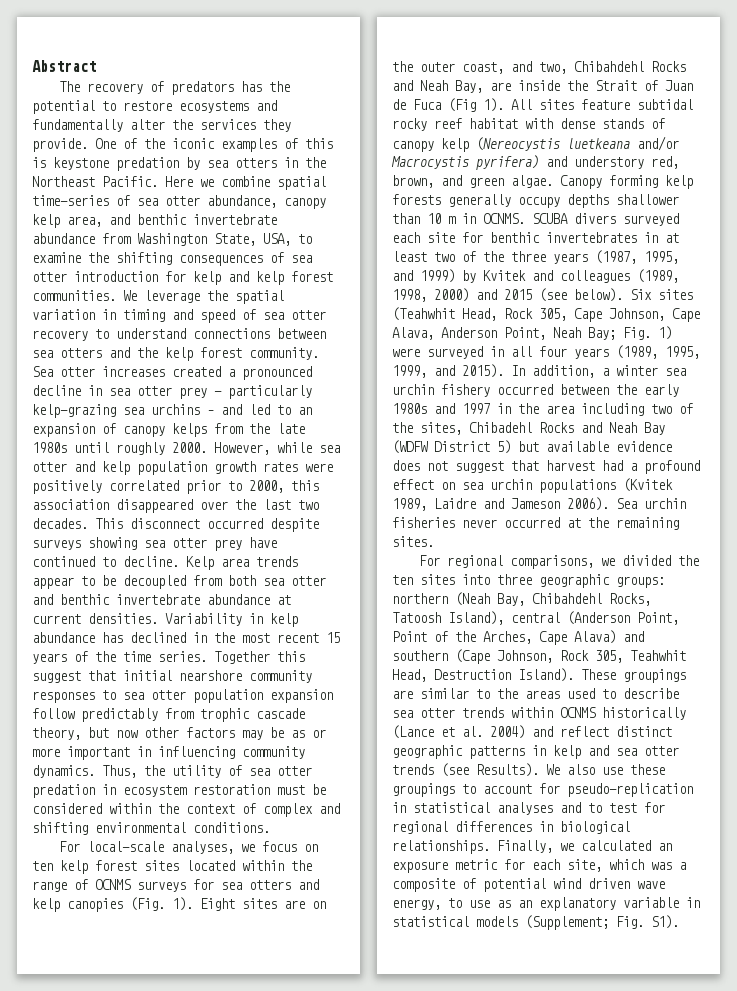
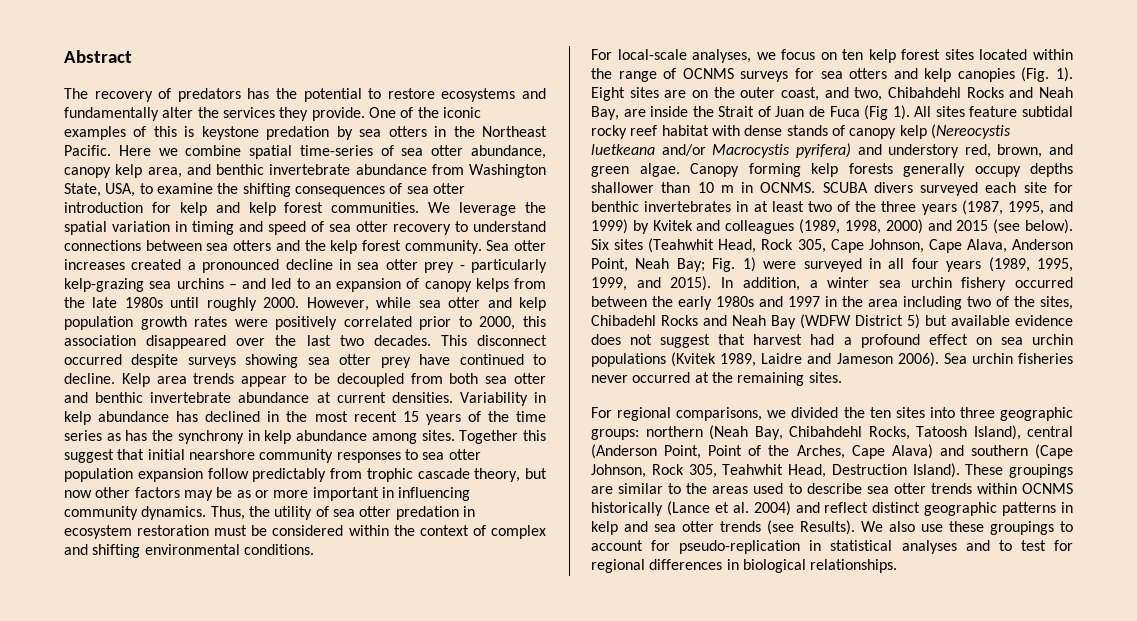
- Variability in kelp abundance has declined in the most recent 15 years of the time series.
+ Variability in kelp abundance has declined in the most recent 15 years of the time series as has the synchrony in kelp abundance among sites.
- Finally, we calculated an exposure metric for each site, which was a composite of potential wind driven wave energy, to use as an explanatory variable in statistical models (Supplement; Fig. S1).

